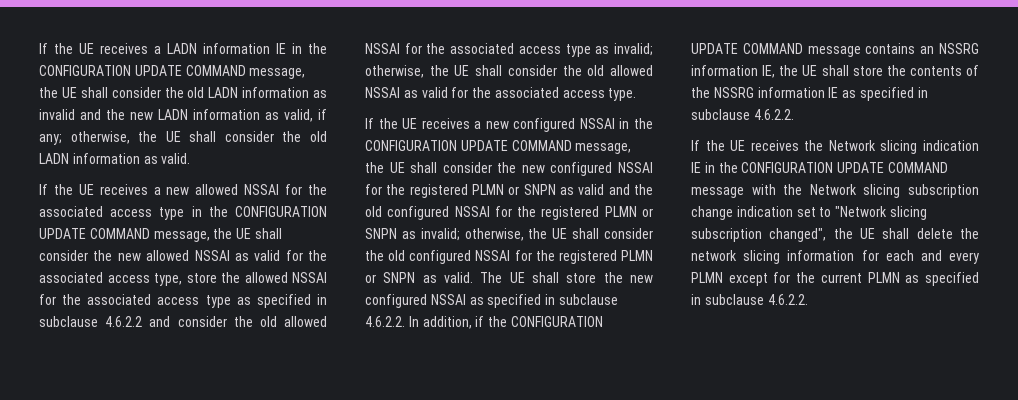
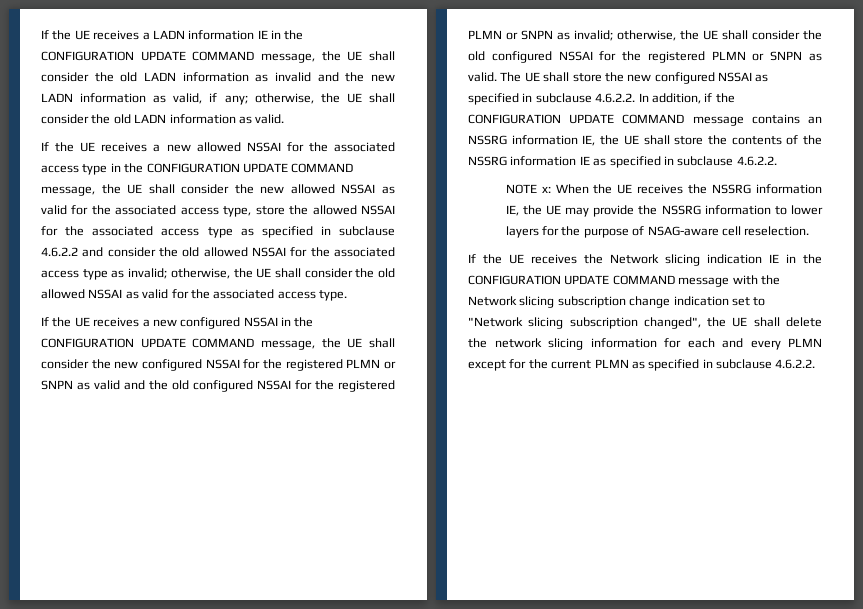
+ NOTE x: When the UE receives the NSSRG information IE, the UE may provide the NSSRG information to lower layers for the purpose of NSAG-aware cell reselection.

